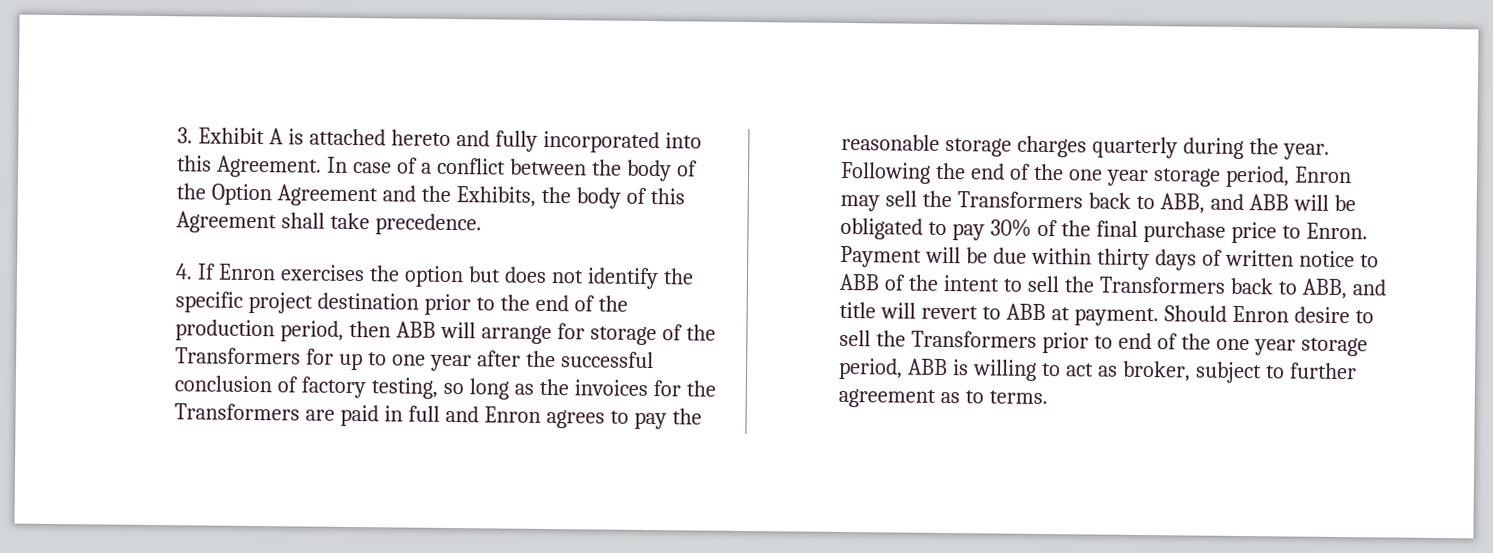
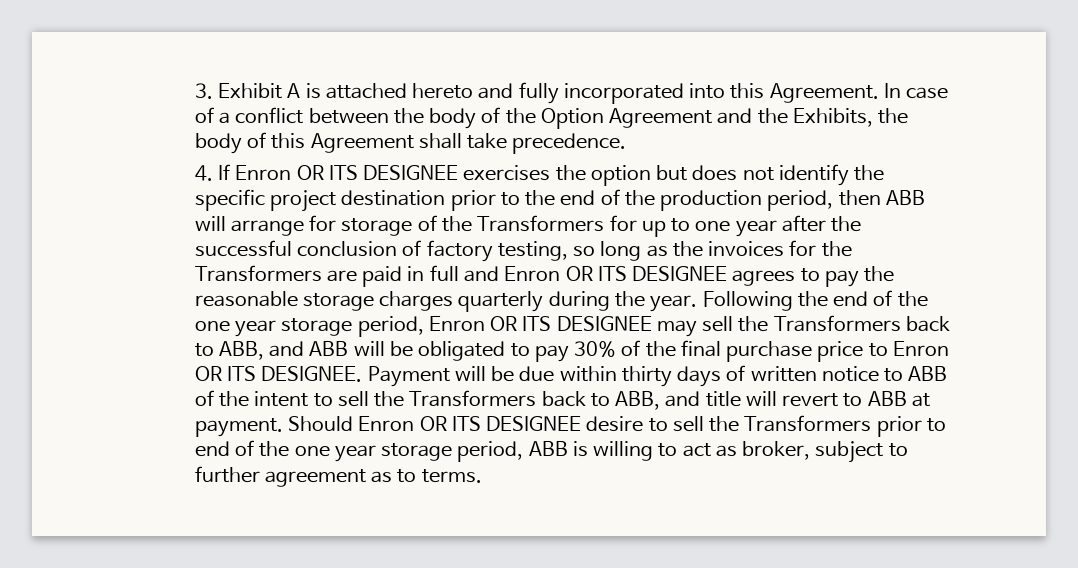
- 4. If Enron exercises the option but does not identify the specific project destination prior to the end of the production period, then ABB will arrange for storage of the Transformers for up to one year after the successful conclusion of factory testing, so long as the invoices for the Transformers are paid in full and Enron agrees to pay the reasonable storage charges quarterly during the year.
+ 4. If Enron OR ITS DESIGNEE exercises the option but does not identify the specific project destination prior to the end of the production period, then ABB will arrange for storage of the Transformers for up to one year after the successful conclusion of factory testing, so long as the invoices for the Transformers are paid in full and Enron OR ITS DESIGNEE agrees to pay the reasonable storage charges quarterly during the year.
- Following the end of the one year storage period, Enron may sell the Transformers back to ABB, and ABB will be obligated to pay 30% of the final purchase price to Enron.
+ Following the end of the one year storage period, Enron OR ITS DESIGNEE may sell the Transformers back to ABB, and ABB will be obligated to pay 30% of the final purchase price to Enron OR ITS DESIGNEE.
- Should Enron desire to sell the Transformers prior to end of the one year storage period, ABB is willing to act as broker, subject to further agreement as to terms.
+ Should Enron OR ITS DESIGNEE desire to sell the Transformers prior to end of the one year storage period, ABB is willing to act as broker, subject to further agreement as to terms.

